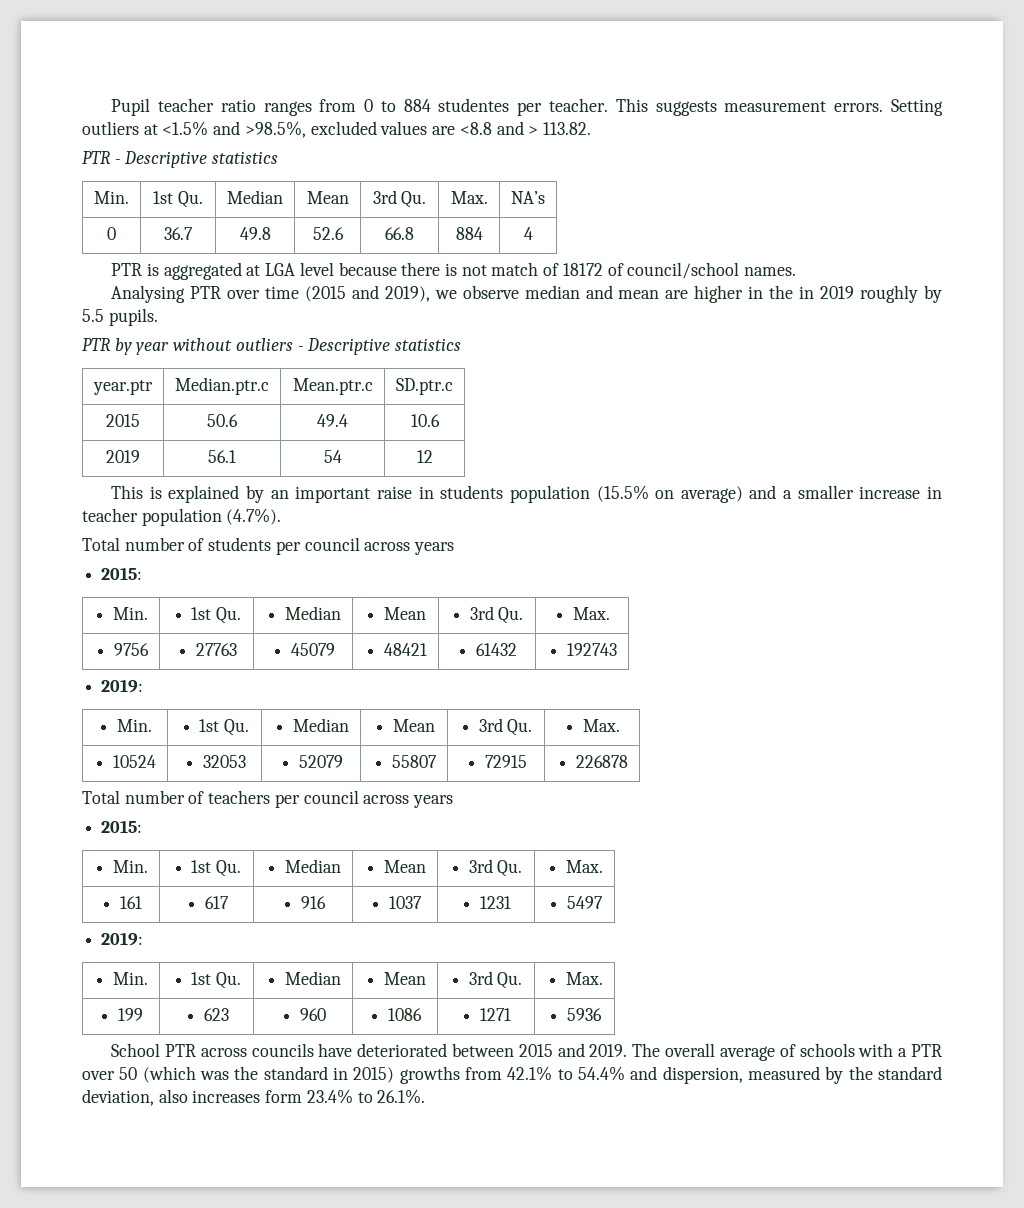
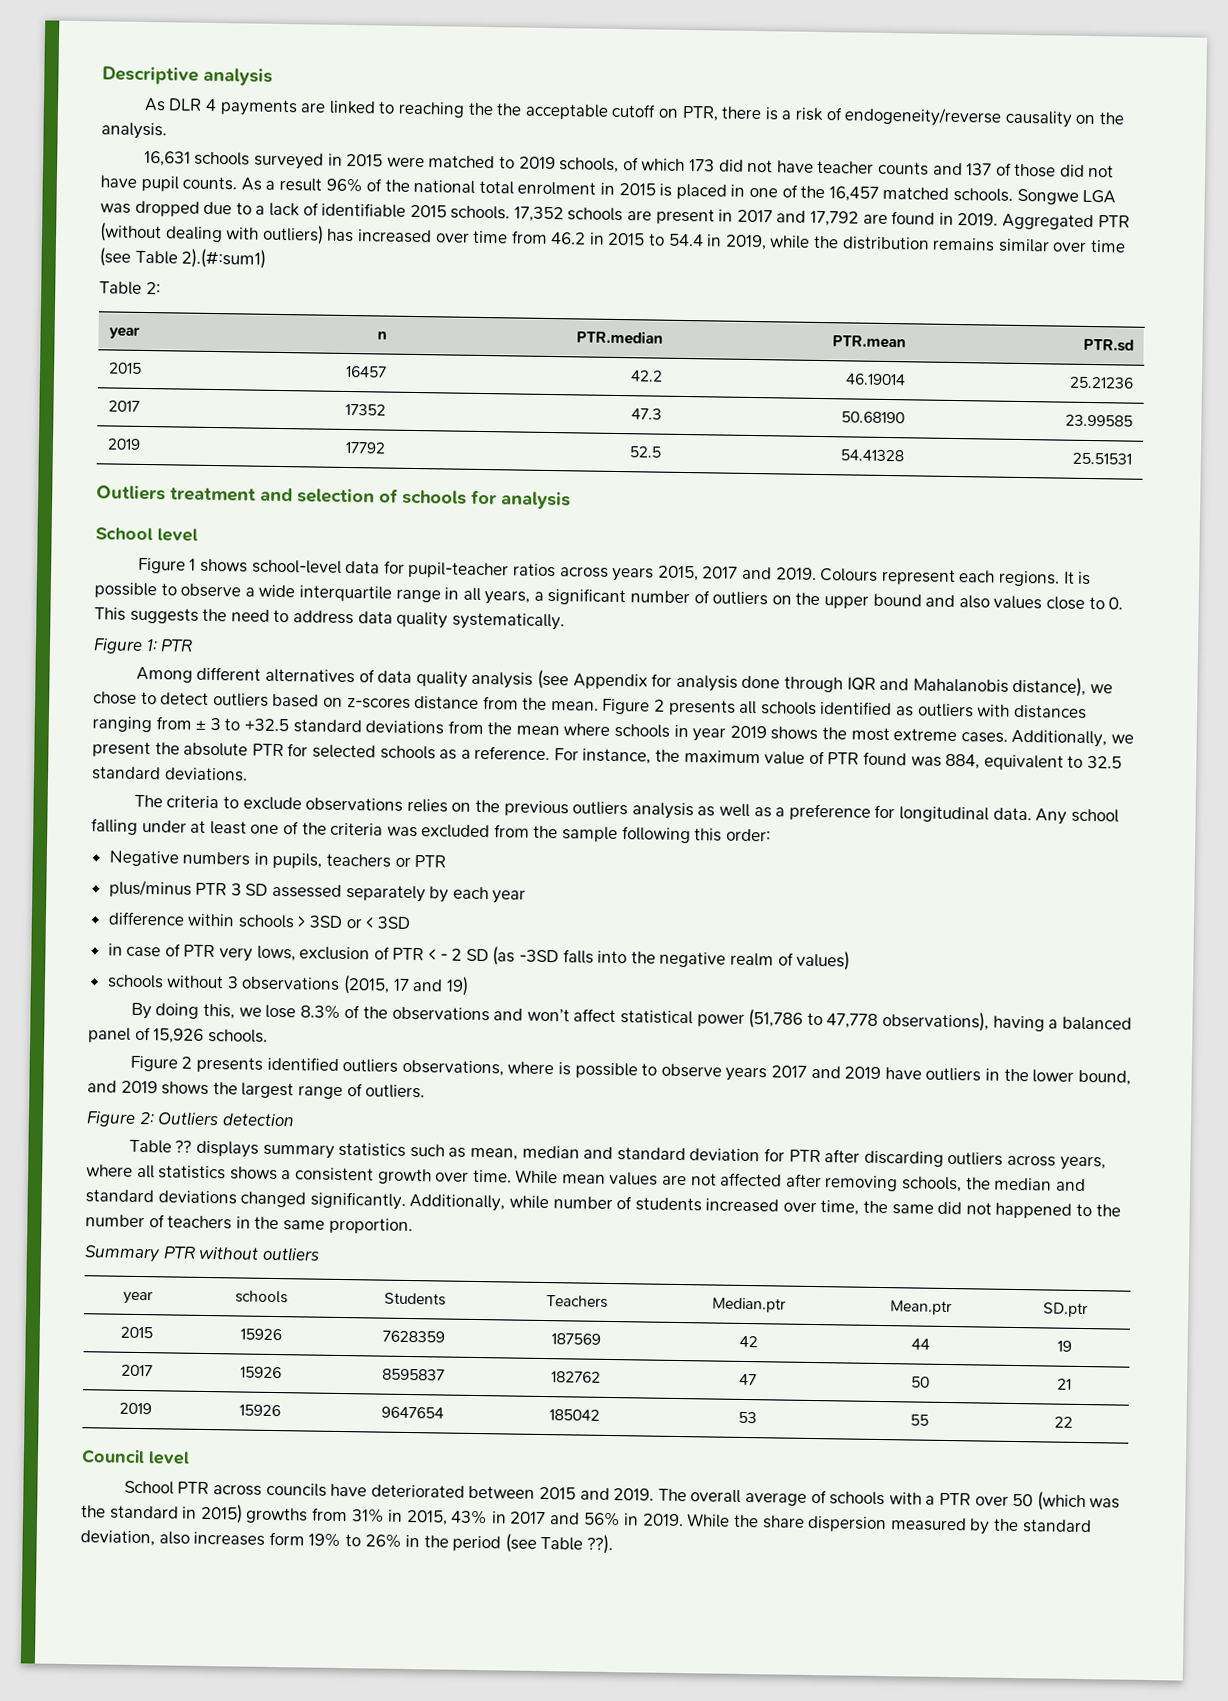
- Pupil teacher ratio ranges from 0 to 884 studentes per teacher. This suggests measurement errors. Setting outliers at <1.5% and >98.5%, excluded values are <8.8 and > 113.82.
- PTR - Descriptive statistics
- Min. | 1st Qu. | Median | Mean | 3rd Qu. | Max. | NA’s
- 0 | 36.7 | 49.8 | 52.6 | 66.8 | 884 | 4
- PTR is aggregated at LGA level because there is not match of 18172 of council/school names.
- Analysing PTR over time (2015 and 2019), we observe median and mean are higher in the in 2019 roughly by 5.5 pupils.
- PTR by year without outliers - Descriptive statistics
- year.ptr | Median.ptr.c | Mean.ptr.c | SD.ptr.c
- 2015 | 50.6 | 49.4 | 10.6
- 2019 | 56.1 | 54 | 12
- This is explained by an important raise in students population (15.5% on average) and a smaller increase in teacher population (4.7%).
- Total number of students per council across years
- 2015:
- Min. | 1st Qu. | Median | Mean | 3rd Qu. | Max.
- 9756 | 27763 | 45079 | 48421 | 61432 | 192743
- 2019:
- Min. | 1st Qu. | Median | Mean | 3rd Qu. | Max.
- 10524 | 32053 | 52079 | 55807 | 72915 | 226878
- Total number of teachers per council across years
- 2015:
- Min. | 1st Qu. | Median | Mean | 3rd Qu. | Max.
- 161 | 617 | 916 | 1037 | 1231 | 5497
- 2019:
- Min. | 1st Qu. | Median | Mean | 3rd Qu. | Max.
- 199 | 623 | 960 | 1086 | 1271 | 5936
+ Descriptive analysis
+ As DLR 4 payments are linked to reaching the the acceptable cutoff on PTR, there is a risk of endogeneity/reverse causality on the analysis.
+ 16,631 schools surveyed in 2015 were matched to 2019 schools, of which 173 did not have teacher counts and 137 of those did not have pupil counts. As a result 96% of the national total enrolment in 2015 is placed in one of the 16,457 matched schools. Songwe LGA was dropped due to a lack of identifiable 2015 schools. 17,352 schools are present in 2017 and 17,792 are found in 2019. Aggregated PTR (without dealing with outliers) has increased over time from 46.2 in 2015 to 54.4 in 2019, while the distribution remains similar over time (see Table 2).(#:sum1)
+ Table 2:
+ year | n | PTR.median | PTR.mean | PTR.sd
+ 2015 | 16457 | 42.2 | 46.19014 | 25.21236
+ 2017 | 17352 | 47.3 | 50.68190 | 23.99585
+ 2019 | 17792 | 52.5 | 54.41328 | 25.51531
+ Outliers treatment and selection of schools for analysis
+ School level
+ Figure 1 shows school-level data for pupil-teacher ratios across years 2015, 2017 and 2019. Colours represent each regions. It is possible to observe a wide interquartile range in all years, a significant number of outliers on the upper bound and also values close to 0. This suggests the need to address data quality systematically.
+ Figure 1: PTR
+ Among different alternatives of data quality analysis (see Appendix for analysis done through IQR and Mahalanobis distance), we chose to detect outliers based on z-scores distance from the mean. Figure 2 presents all schools identified as outliers with distances ranging from ± 3 to +32.5 standard deviations from the mean where schools in year 2019 shows the most extreme cases. Additionally, we present the absolute PTR for selected schools as a reference. For instance, the maximum value of PTR found was 884, equivalent to 32.5 standard deviations.
+ The criteria to exclude observations relies on the previous outliers analysis as well as a preference for longitudinal data. Any school falling under at least one of the criteria was excluded from the sample following this order:
+ Negative numbers in pupils, teachers or PTR
+ plus/minus PTR 3 SD assessed separately by each year
+ difference within schools > 3SD or < 3SD
+ in case of PTR very lows, exclusion of PTR < - 2 SD (as -3SD falls into the negative realm of values)
+ schools without 3 observations (2015, 17 and 19)
+ By doing this, we lose 8.3% of the observations and won’t affect statistical power (51,786 to 47,778 observations), having a balanced panel of 15,926 schools.
+ Figure 2 presents identified outliers observations, where is possible to observe years 2017 and 2019 have outliers in the lower bound, and 2019 shows the largest range of outliers.
+ Figure 2: Outliers detection
+ Table ?? displays summary statistics such as mean, median and standard deviation for PTR after discarding outliers across years, where all statistics shows a consistent growth over time. While mean values are not affected after removing schools, the median and standard deviations changed significantly. Additionally, while number of students increased over time, the same did not happened to the number of teachers in the same proportion.
+ Summary PTR without outliers
+ year | schools | Students | Teachers | Median.ptr | Mean.ptr | SD.ptr
+ 2015 | 15926 | 7628359 | 187569 | 42 | 44 | 19
+ 2017 | 15926 | 8595837 | 182762 | 47 | 50 | 21
+ 2019 | 15926 | 9647654 | 185042 | 53 | 55 | 22
+ Council level
- The overall average of schools with a PTR over 50 (which was the standard in 2015) growths from 42.1% to 54.4% and dispersion, measured by the standard deviation, also increases form 23.4% to 26.1%.
+ The overall average of schools with a PTR over 50 (which was the standard in 2015) growths from 31% in 2015, 43% in 2017 and 56% in 2019. While the share dispersion measured by the standard deviation, also increases form 19% to 26% in the period (see Table ??).

